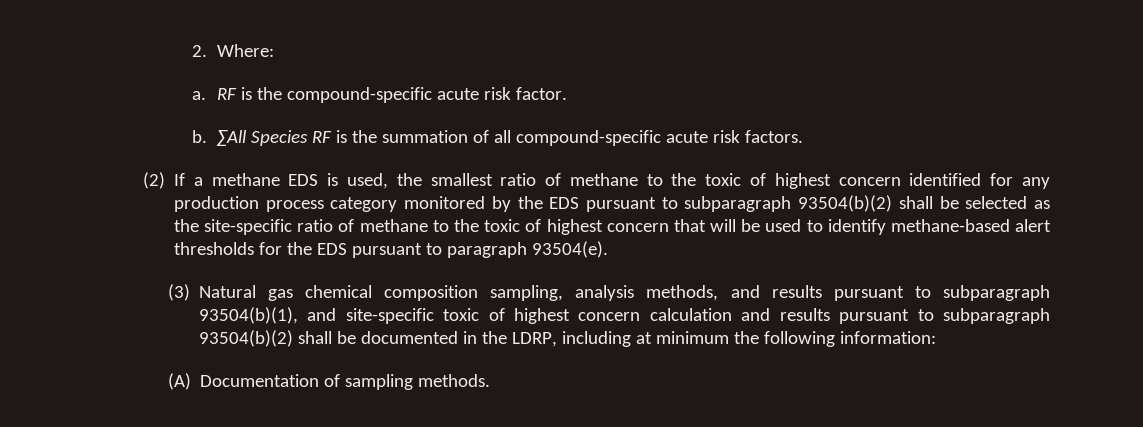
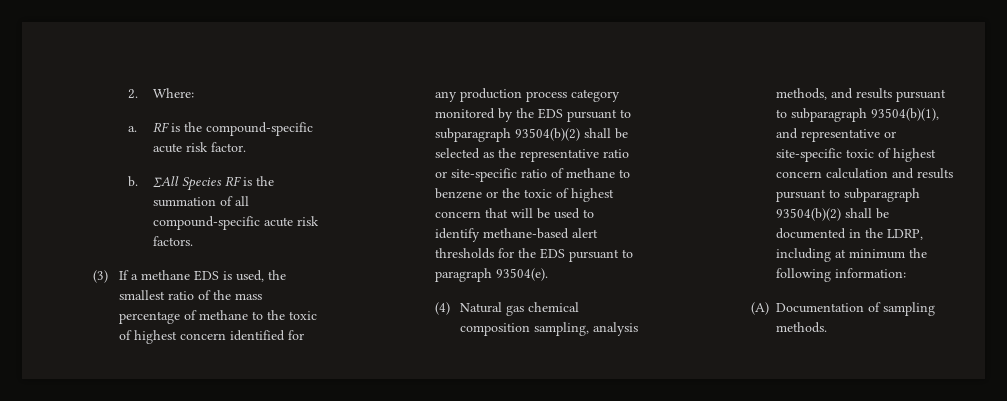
- (2) If a methane EDS is used, the smallest ratio of methane to the toxic of highest concern identified for any production process category monitored by the EDS pursuant to subparagraph 93504(b)(2) shall be selected as the site-specific ratio of methane to the toxic of highest concern that will be used to identify methane-based alert thresholds for the EDS pursuant to paragraph 93504(e).
+ (3) If a methane EDS is used, the smallest ratio of the mass percentage of methane to the toxic of highest concern identified for any production process category monitored by the EDS pursuant to subparagraph 93504(b)(2) shall be selected as the representative ratio or site-specific ratio of methane to benzene or the toxic of highest concern that will be used to identify methane-based alert thresholds for the EDS pursuant to paragraph 93504(e).
- (3) Natural gas chemical composition sampling, analysis methods, and results pursuant to subparagraph 93504(b)(1), and site-specific toxic of highest concern calculation and results pursuant to subparagraph 93504(b)(2) shall be documented in the LDRP, including at minimum the following information:
+ (4) Natural gas chemical composition sampling, analysis methods, and results pursuant to subparagraph 93504(b)(1), and representative or site-specific toxic of highest concern calculation and results pursuant to subparagraph 93504(b)(2) shall be documented in the LDRP, including at minimum the following information:

